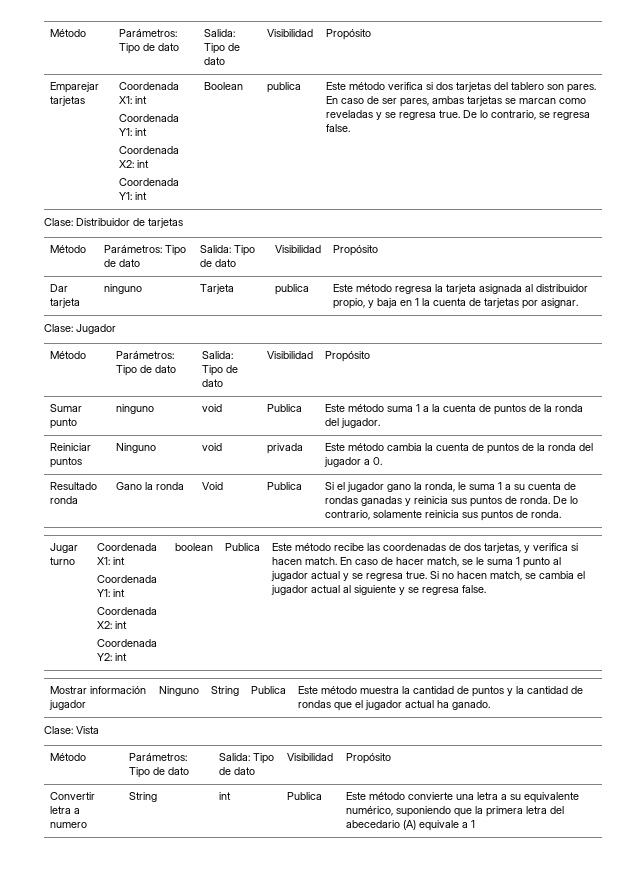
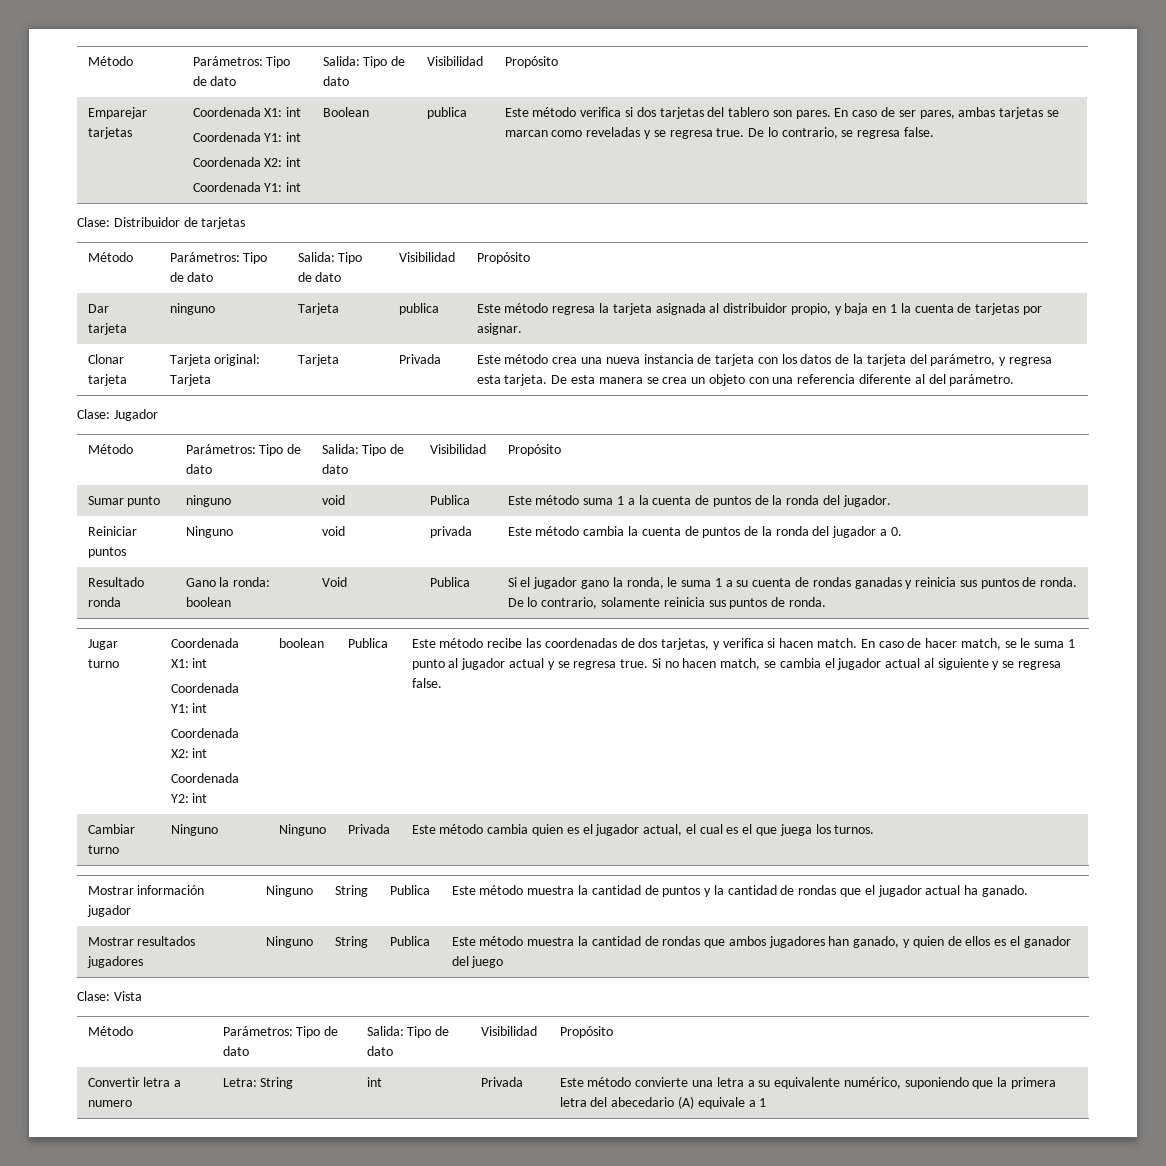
+ Clonar tarjeta | Tarjeta original: Tarjeta | Tarjeta | Privada | Este método crea una nueva instancia de tarjeta con los datos de la tarjeta del parámetro, y regresa esta tarjeta. De esta manera se crea un objeto con una referencia diferente al del parámetro.
- Resultado ronda | Gano la ronda | Void | Publica | Si el jugador gano la ronda, le suma 1 a su cuenta de rondas ganadas y reinicia sus puntos de ronda. De lo contrario, solamente reinicia sus puntos de ronda.
+ Resultado ronda | Gano la ronda: boolean | Void | Publica | Si el jugador gano la ronda, le suma 1 a su cuenta de rondas ganadas y reinicia sus puntos de ronda. De lo contrario, solamente reinicia sus puntos de ronda.
+ Cambiar turno | Ninguno | Ninguno | Privada | Este método cambia quien es el jugador actual, el cual es el que juega los turnos.
+ Mostrar resultados jugadores | Ninguno | String | Publica | Este método muestra la cantidad de rondas que ambos jugadores han ganado, y quien de ellos es el ganador del juego
- Convertir letra a numero | String | int | Publica | Este método convierte una letra a su equivalente numérico, suponiendo que la primera letra del abecedario (A) equivale a 1
+ Convertir letra a numero | Letra: String | int | Privada | Este método convierte una letra a su equivalente numérico, suponiendo que la primera letra del abecedario (A) equivale a 1

